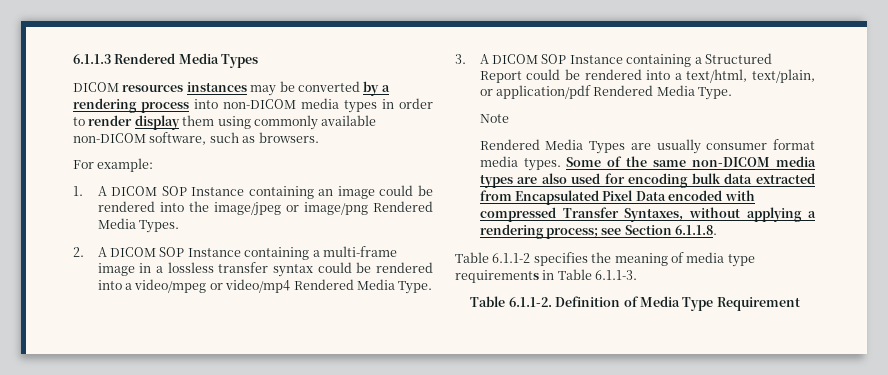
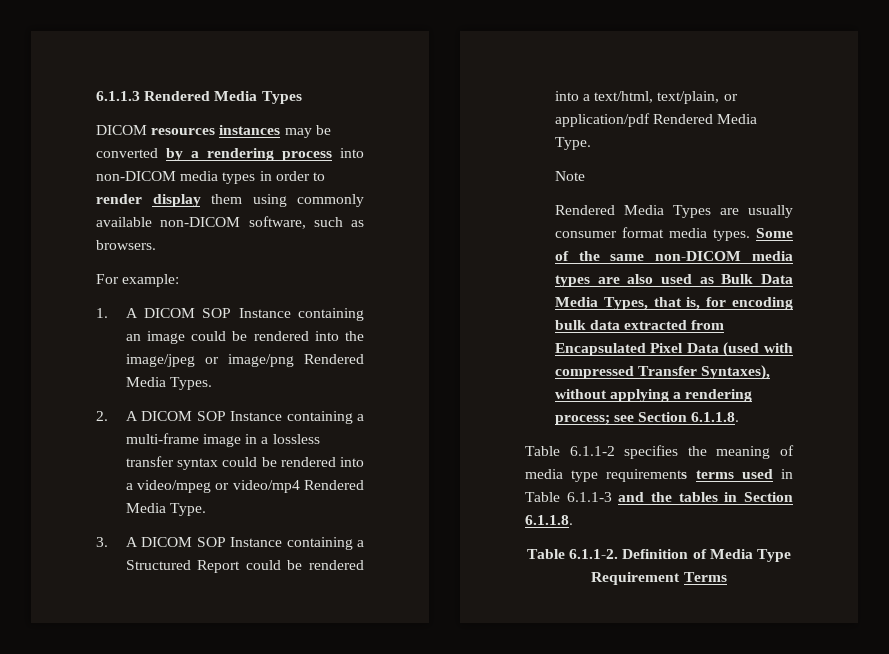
- Some of the same non-DICOM media types are also used for encoding bulk data extracted from Encapsulated Pixel Data encoded with compressed Transfer Syntaxes, without applying a rendering process; see Section 6.1.1.8.
+ Some of the same non-DICOM media types are also used as Bulk Data Media Types, that is, for encoding bulk data extracted from Encapsulated Pixel Data (used with compressed Transfer Syntaxes), without applying a rendering process; see Section 6.1.1.8.
- Table 6.1.1-2 specifies the meaning of media type requirements in Table 6.1.1-3.
+ Table 6.1.1-2 specifies the meaning of media type requirements terms used in Table 6.1.1-3 and the tables in Section 6.1.1.8.
- Table 6.1.1-2. Definition of Media Type Requirement
+ Table 6.1.1-2. Definition of Media Type Requirement Terms

